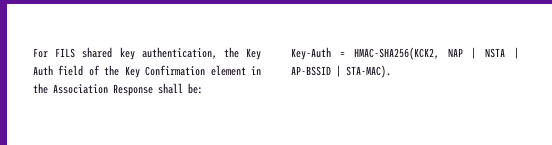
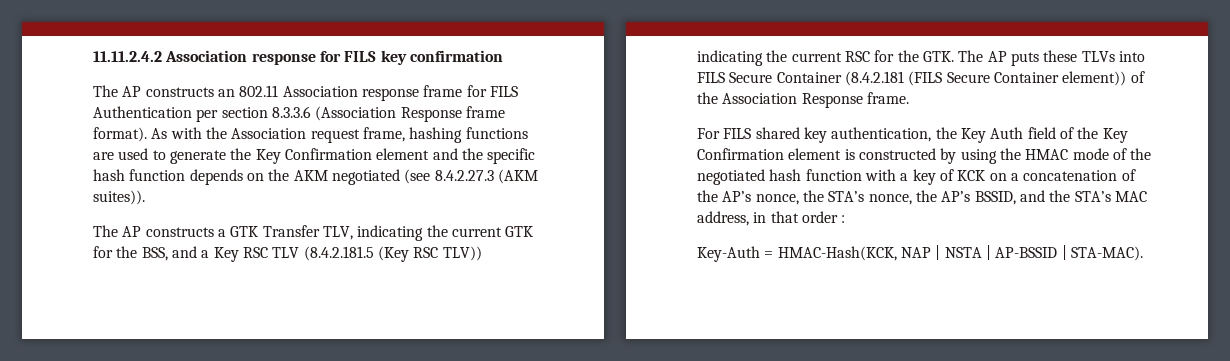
+ 11.11.2.4.2 Association response for FILS key confirmation
+ The AP constructs an 802.11 Association response frame for FILS Authentication per section 8.3.3.6 (Association Response frame format). As with the Association request frame, hashing functions are used to generate the Key Confirmation element and the specific hash function depends on the AKM negotiated (see 8.4.2.27.3 (AKM suites)).
+ The AP constructs a GTK Transfer TLV, indicating the current GTK for the BSS, and a Key RSC TLV (8.4.2.181.5 (Key RSC TLV)) indicating the current RSC for the GTK. The AP puts these TLVs into FILS Secure Container (8.4.2.181 (FILS Secure Container element)) of the Association Response frame.
- For FILS shared key authentication, the Key Auth field of the Key Confirmation element in the Association Response shall be:
+ For FILS shared key authentication, the Key Auth field of the Key Confirmation element is constructed by using the HMAC mode of the negotiated hash function with a key of KCK on a concatenation of the AP’s nonce, the STA’s nonce, the AP’s BSSID, and the STA’s MAC address, in that order :
- Key-Auth = HMAC-SHA256(KCK2, NAP | NSTA | AP-BSSID | STA-MAC).
+ Key-Auth = HMAC-Hash(KCK, NAP | NSTA | AP-BSSID | STA-MAC).

